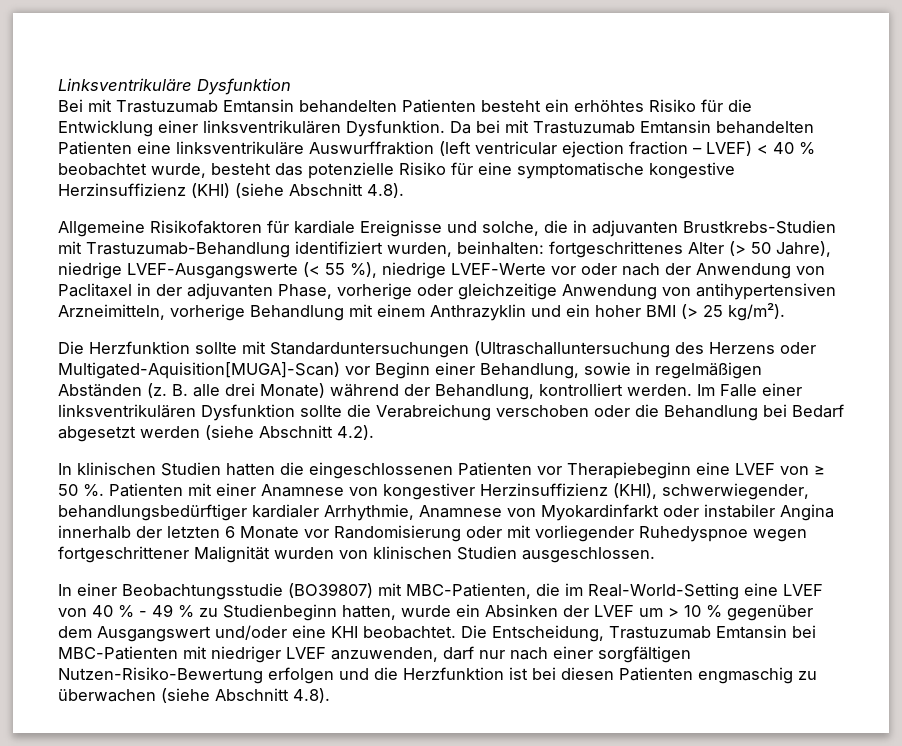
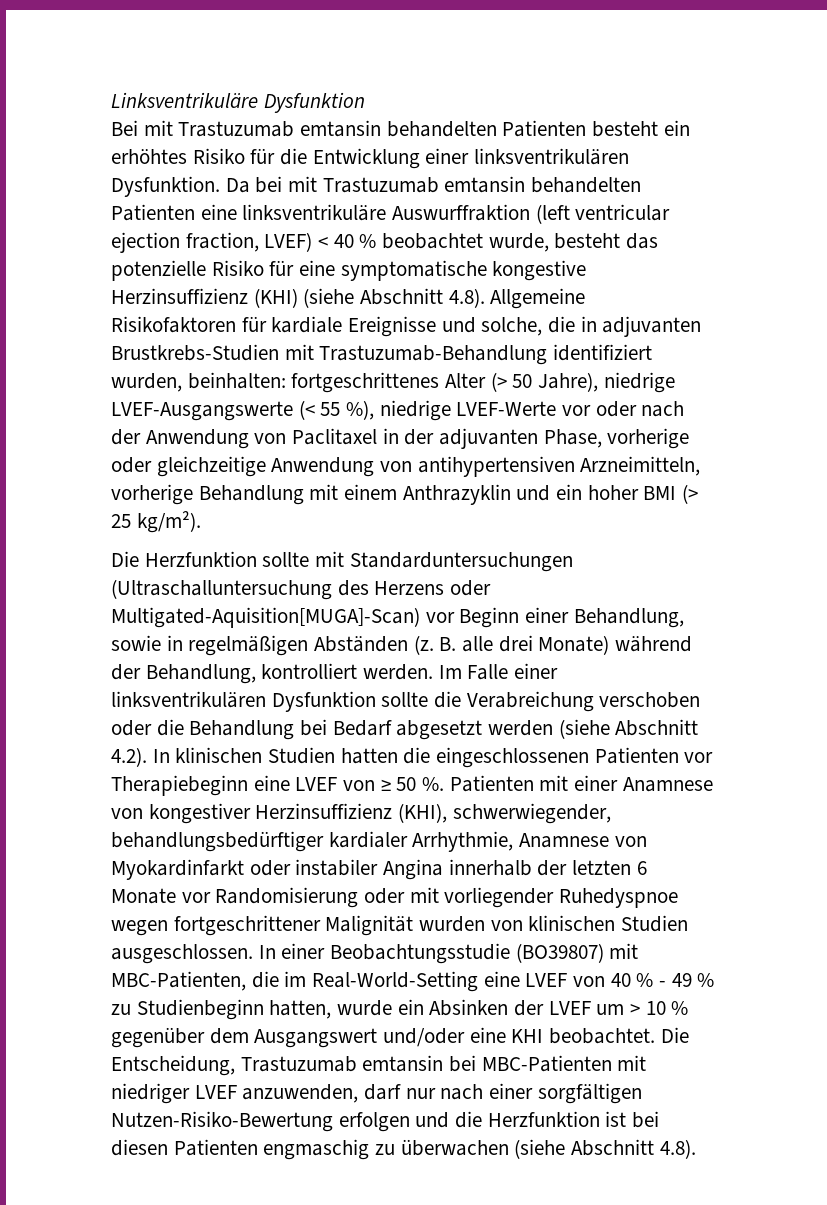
- Bei mit Trastuzumab Emtansin behandelten Patienten besteht ein erhöhtes Risiko für die Entwicklung einer linksventrikulären Dysfunktion.
+ Bei mit Trastuzumab emtansin behandelten Patienten besteht ein erhöhtes Risiko für die Entwicklung einer linksventrikulären Dysfunktion.
- Da bei mit Trastuzumab Emtansin behandelten Patienten eine linksventrikuläre Auswurffraktion (left ventricular ejection fraction – LVEF) < 40 % beobachtet wurde, besteht das potenzielle Risiko für eine symptomatische kongestive Herzinsuffizienz (KHI) (siehe Abschnitt 4.8).
- Allgemeine Risikofaktoren für kardiale Ereignisse und solche, die in adjuvanten Brustkrebs-Studien mit Trastuzumab-Behandlung identifiziert wurden, beinhalten:
+ Da bei mit Trastuzumab emtansin behandelten Patienten eine linksventrikuläre Auswurffraktion (left ventricular ejection fraction, LVEF) < 40 % beobachtet wurde, besteht das potenzielle Risiko für eine symptomatische kongestive Herzinsuffizienz (KHI) (siehe Abschnitt 4.8). Allgemeine Risikofaktoren für kardiale Ereignisse und solche, die in adjuvanten Brustkrebs-Studien mit Trastuzumab-Behandlung identifiziert wurden, beinhalten:
- Im Falle einer linksventrikulären Dysfunktion sollte die Verabreichung verschoben oder die Behandlung bei Bedarf abgesetzt werden (siehe Abschnitt 4.2).
- In klinischen Studien hatten die eingeschlossenen Patienten vor Therapiebeginn eine LVEF von ≥ 50 %.
+ Im Falle einer linksventrikulären Dysfunktion sollte die Verabreichung verschoben oder die Behandlung bei Bedarf abgesetzt werden (siehe Abschnitt 4.2). In klinischen Studien hatten die eingeschlossenen Patienten vor Therapiebeginn eine LVEF von ≥ 50 %.
- Patienten mit einer Anamnese von kongestiver Herzinsuffizienz (KHI), schwerwiegender, behandlungsbedürftiger kardialer Arrhythmie, Anamnese von Myokardinfarkt oder instabiler Angina innerhalb der letzten 6 Monate vor Randomisierung oder mit vorliegender Ruhedyspnoe wegen fortgeschrittener Malignität wurden von klinischen Studien ausgeschlossen.
- In einer Beobachtungsstudie (BO39807) mit MBC-Patienten, die im Real-World-Setting eine LVEF von 40 % - 49 % zu Studienbeginn hatten, wurde ein Absinken der LVEF um > 10 % gegenüber dem Ausgangswert und/oder eine KHI beobachtet.
+ Patienten mit einer Anamnese von kongestiver Herzinsuffizienz (KHI), schwerwiegender, behandlungsbedürftiger kardialer Arrhythmie, Anamnese von Myokardinfarkt oder instabiler Angina innerhalb der letzten 6 Monate vor Randomisierung oder mit vorliegender Ruhedyspnoe wegen fortgeschrittener Malignität wurden von klinischen Studien ausgeschlossen. In einer Beobachtungsstudie (BO39807) mit MBC-Patienten, die im Real-World-Setting eine LVEF von 40 % - 49 % zu Studienbeginn hatten, wurde ein Absinken der LVEF um > 10 % gegenüber dem Ausgangswert und/oder eine KHI beobachtet.
- Die Entscheidung, Trastuzumab Emtansin bei MBC-Patienten mit niedriger LVEF anzuwenden, darf nur nach einer sorgfältigen Nutzen-Risiko-Bewertung erfolgen und die Herzfunktion ist bei diesen Patienten engmaschig zu überwachen (siehe Abschnitt 4.8).
+ Die Entscheidung, Trastuzumab emtansin bei MBC-Patienten mit niedriger LVEF anzuwenden, darf nur nach einer sorgfältigen Nutzen-Risiko-Bewertung erfolgen und die Herzfunktion ist bei diesen Patienten engmaschig zu überwachen (siehe Abschnitt 4.8).

